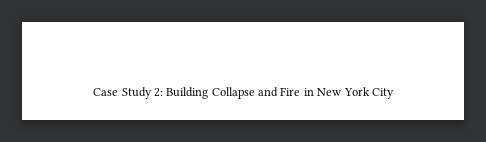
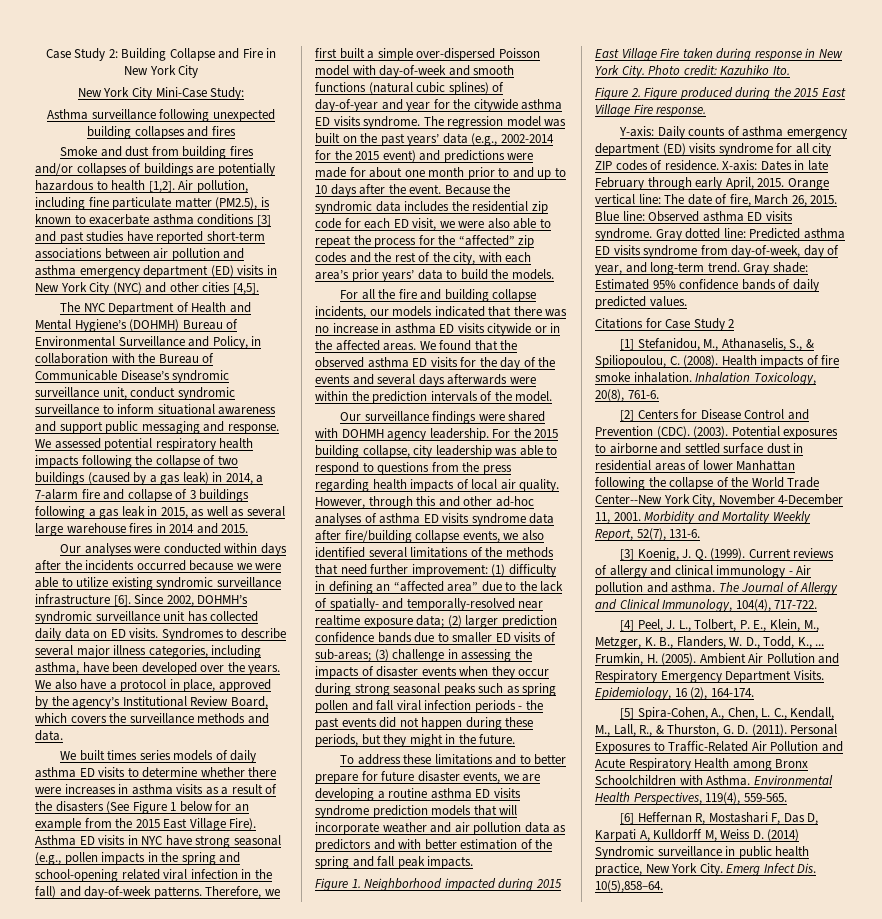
+ New York City Mini-Case Study:
+ Asthma surveillance following unexpected building collapses and fires
+ Smoke and dust from building fires and/or collapses of buildings are potentially hazardous to health [1,2]. Air pollution, including fine particulate matter (PM2.5), is known to exacerbate asthma conditions [3] and past studies have reported short-term associations between air pollution and asthma emergency department (ED) visits in New York City (NYC) and other cities [4,5].
+ The NYC Department of Health and Mental Hygiene’s (DOHMH) Bureau of Environmental Surveillance and Policy, in collaboration with the Bureau of Communicable Disease’s syndromic surveillance unit, conduct syndromic surveillance to inform situational awareness and support public messaging and response. We assessed potential respiratory health impacts following the collapse of two buildings (caused by a gas leak) in 2014, a 7-alarm fire and collapse of 3 buildings following a gas leak in 2015, as well as several large warehouse fires in 2014 and 2015.
+ Our analyses were conducted within days after the incidents occurred because we were able to utilize existing syndromic surveillance infrastructure [6]. Since 2002, DOHMH’s syndromic surveillance unit has collected daily data on ED visits. Syndromes to describe several major illness categories, including asthma, have been developed over the years. We also have a protocol in place, approved by the agency’s Institutional Review Board, which covers the surveillance methods and data.
+ We built times series models of daily asthma ED visits to determine whether there were increases in asthma visits as a result of the disasters (See Figure 1 below for an example from the 2015 East Village Fire). Asthma ED visits in NYC have strong seasonal (e.g., pollen impacts in the spring and school-opening related viral infection in the fall) and day-of-week patterns. Therefore, we first built a simple over-dispersed Poisson model with day-of-week and smooth functions (natural cubic splines) of day-of-year and year for the citywide asthma ED visits syndrome. The regression model was built on the past years’ data (e.g., 2002-2014 for the 2015 event) and predictions were made for about one month prior to and up to 10 days after the event. Because the syndromic data includes the residential zip code for each ED visit, we were also able to repeat the process for the “affected” zip codes and the rest of the city, with each area’s prior years’ data to build the models.
+ For all the fire and building collapse incidents, our models indicated that there was no increase in asthma ED visits citywide or in the affected areas. We found that the observed asthma ED visits for the day of the events and several days afterwards were within the prediction intervals of the model.
+ Our surveillance findings were shared with DOHMH agency leadership. For the 2015 building collapse, city leadership was able to respond to questions from the press regarding health impacts of local air quality. However, through this and other ad-hoc analyses of asthma ED visits syndrome data after fire/building collapse events, we also identified several limitations of the methods that need further improvement: (1) difficulty in defining an “affected area” due to the lack of spatially- and temporally-resolved near realtime exposure data; (2) larger prediction confidence bands due to smaller ED visits of sub-areas; (3) challenge in assessing the impacts of disaster events when they occur during strong seasonal peaks such as spring pollen and fall viral infection periods - the past events did not happen during these periods, but they might in the future.
+ To address these limitations and to better prepare for future disaster events, we are developing a routine asthma ED visits syndrome prediction models that will incorporate weather and air pollution data as predictors and with better estimation of the spring and fall peak impacts.
+ Figure 1. Neighborhood impacted during 2015 East Village Fire taken during response in New York City. Photo credit: Kazuhiko Ito.
+ Figure 2. Figure produced during the 2015 East Village Fire response.
+ Y-axis: Daily counts of asthma emergency department (ED) visits syndrome for all city ZIP codes of residence. X-axis: Dates in late February through early April, 2015. Orange vertical line: The date of fire, March 26, 2015. Blue line: Observed asthma ED visits syndrome. Gray dotted line: Predicted asthma ED visits syndrome from day-of-week, day of year, and long-term trend. Gray shade: Estimated 95% confidence bands of daily predicted values.
+ Citations for Case Study 2
+ [1] Stefanidou, M., Athanaselis, S., & Spiliopoulou, C. (2008). Health impacts of fire smoke inhalation. Inhalation Toxicology, 20(8), 761-6.
+ [2] Centers for Disease Control and Prevention (CDC). (2003). Potential exposures to airborne and settled surface dust in residential areas of lower Manhattan following the collapse of the World Trade Center--New York City, November 4-December 11, 2001. Morbidity and Mortality Weekly Report, 52(7), 131-6.
+ [3] Koenig, J. Q. (1999). Current reviews of allergy and clinical immunology - Air pollution and asthma. The Journal of Allergy and Clinical Immunology, 104(4), 717-722.
+ [4] Peel, J. L., Tolbert, P. E., Klein, M., Metzger, K. B., Flanders, W. D., Todd, K., ... Frumkin, H. (2005). Ambient Air Pollution and Respiratory Emergency Department Visits. Epidemiology, 16 (2), 164-174.
+ [5] Spira-Cohen, A., Chen, L. C., Kendall, M., Lall, R., & Thurston, G. D. (2011). Personal Exposures to Traffic-Related Air Pollution and Acute Respiratory Health among Bronx Schoolchildren with Asthma. Environmental Health Perspectives, 119(4), 559-565.
+ [6] Heffernan R, Mostashari F, Das D, Karpati A, Kulldorff M, Weiss D. (2014) Syndromic surveillance in public health practice, New York City. Emerg Infect Dis. 10(5),858–64.

